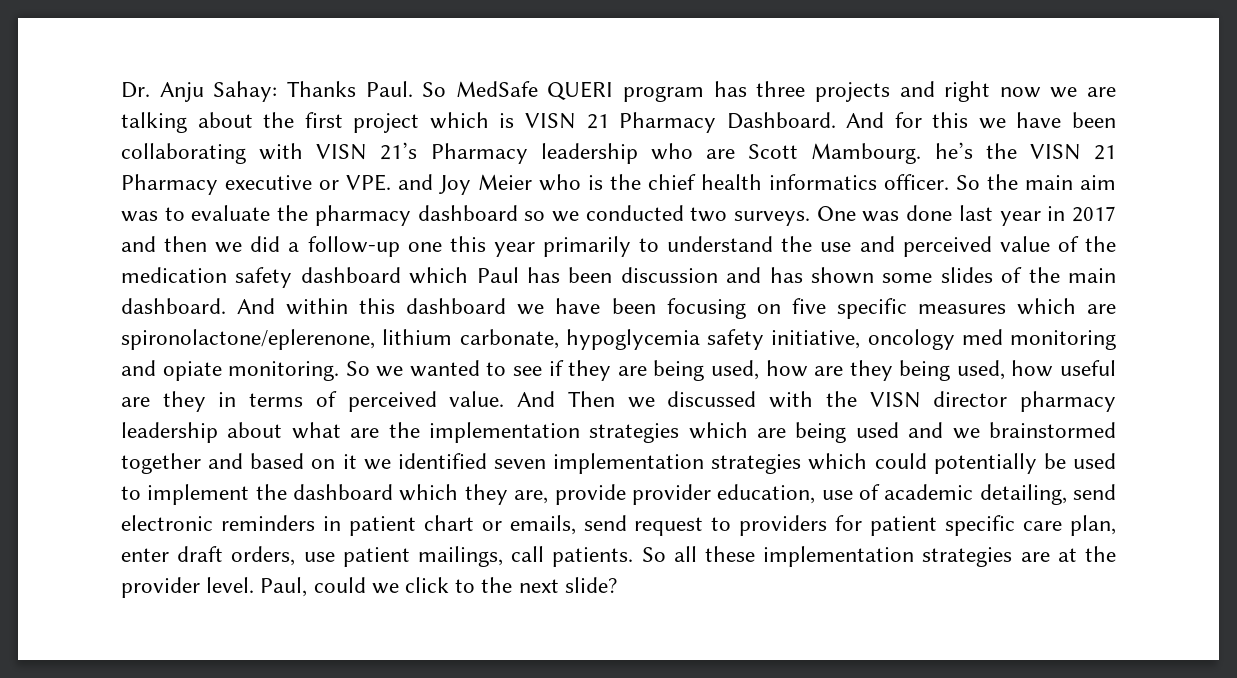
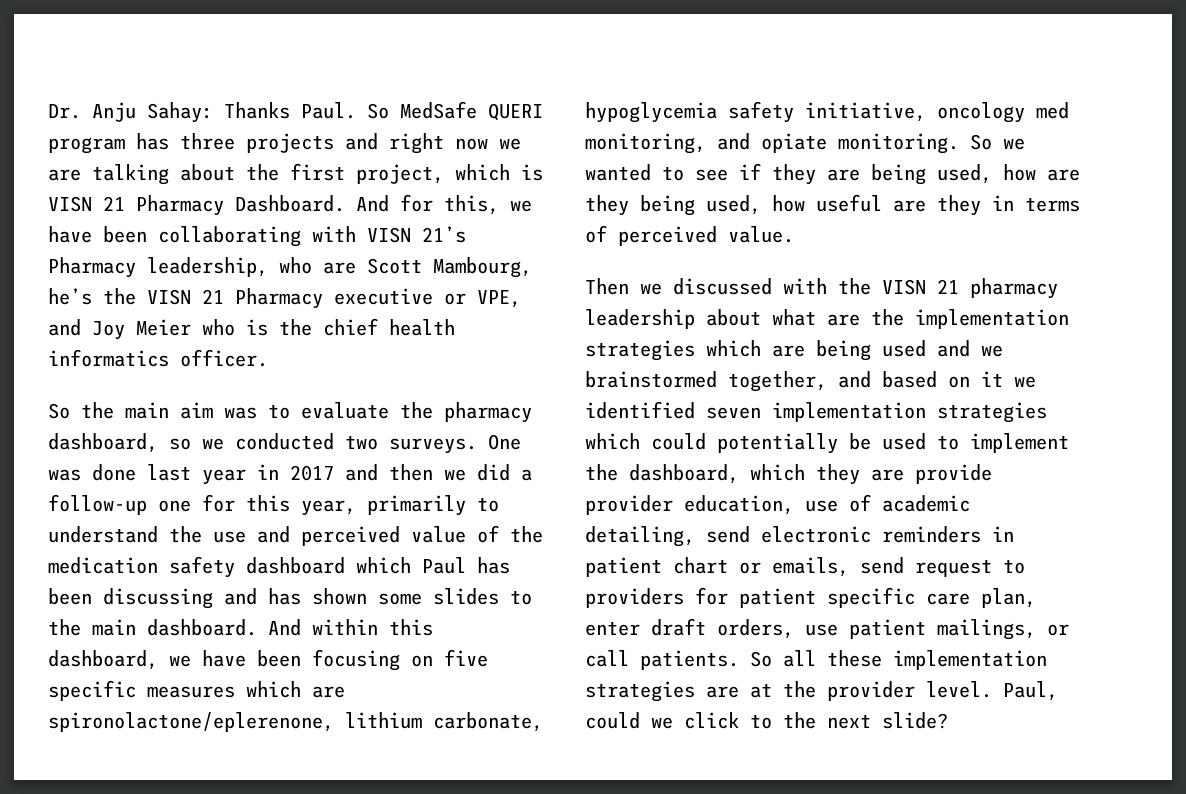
- So MedSafe QUERI program has three projects and right now we are talking about the first project which is VISN 21 Pharmacy Dashboard.
+ So MedSafe QUERI program has three projects and right now we are talking about the first project, which is VISN 21 Pharmacy Dashboard.
- And for this we have been collaborating with VISN 21’s Pharmacy leadership who are Scott Mambourg. he’s the VISN 21 Pharmacy executive or VPE. and Joy Meier who is the chief health informatics officer. So the main aim was to evaluate the pharmacy dashboard so we conducted two surveys.
+ And for this, we have been collaborating with VISN 21’s Pharmacy leadership, who are Scott Mambourg, he’s the VISN 21 Pharmacy executive or VPE, and Joy Meier who is the chief health informatics officer.
+ So the main aim was to evaluate the pharmacy dashboard, so we conducted two surveys.
- One was done last year in 2017 and then we did a follow-up one this year primarily to understand the use and perceived value of the medication safety dashboard which Paul has been discussion and has shown some slides of the main dashboard.
+ One was done last year in 2017 and then we did a follow-up one for this year, primarily to understand the use and perceived value of the medication safety dashboard which Paul has been discussing and has shown some slides to the main dashboard.
- And within this dashboard we have been focusing on five specific measures which are spironolactone/eplerenone, lithium carbonate, hypoglycemia safety initiative, oncology med monitoring and opiate monitoring.
+ And within this dashboard, we have been focusing on five specific measures which are spironolactone/eplerenone, lithium carbonate, hypoglycemia safety initiative, oncology med monitoring, and opiate monitoring.
- So we wanted to see if they are being used, how are they being used, how useful are they in terms of perceived value. And Then we discussed with the VISN director pharmacy leadership about what are the implementation strategies which are being used and we brainstormed together and based on it we identified seven implementation strategies which could potentially be used to implement the dashboard which they are, provide provider education, use of academic detailing, send electronic reminders in patient chart or emails, send request to providers for patient specific care plan, enter draft orders, use patient mailings, call patients.
+ So we wanted to see if they are being used, how are they being used, how useful are they in terms of perceived value.
+ Then we discussed with the VISN 21 pharmacy leadership about what are the implementation strategies which are being used and we brainstormed together, and based on it we identified seven implementation strategies which could potentially be used to implement the dashboard, which they are provide provider education, use of academic detailing, send electronic reminders in patient chart or emails, send request to providers for patient specific care plan, enter draft orders, use patient mailings, or call patients.

